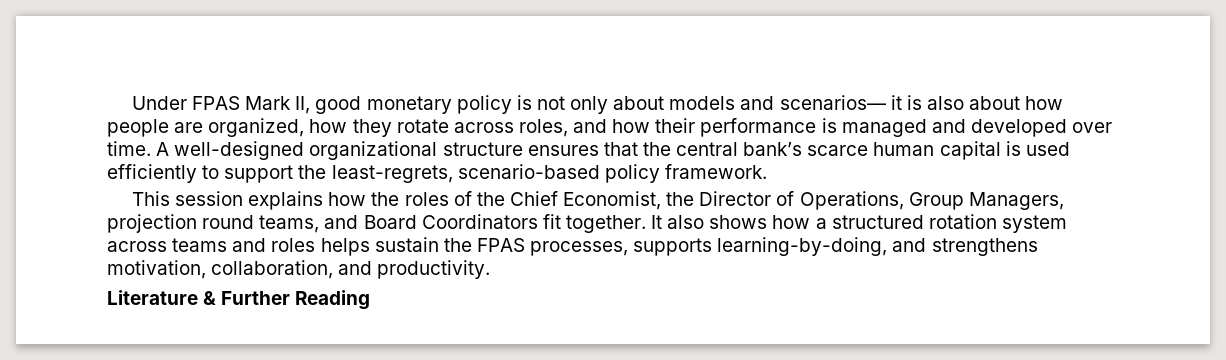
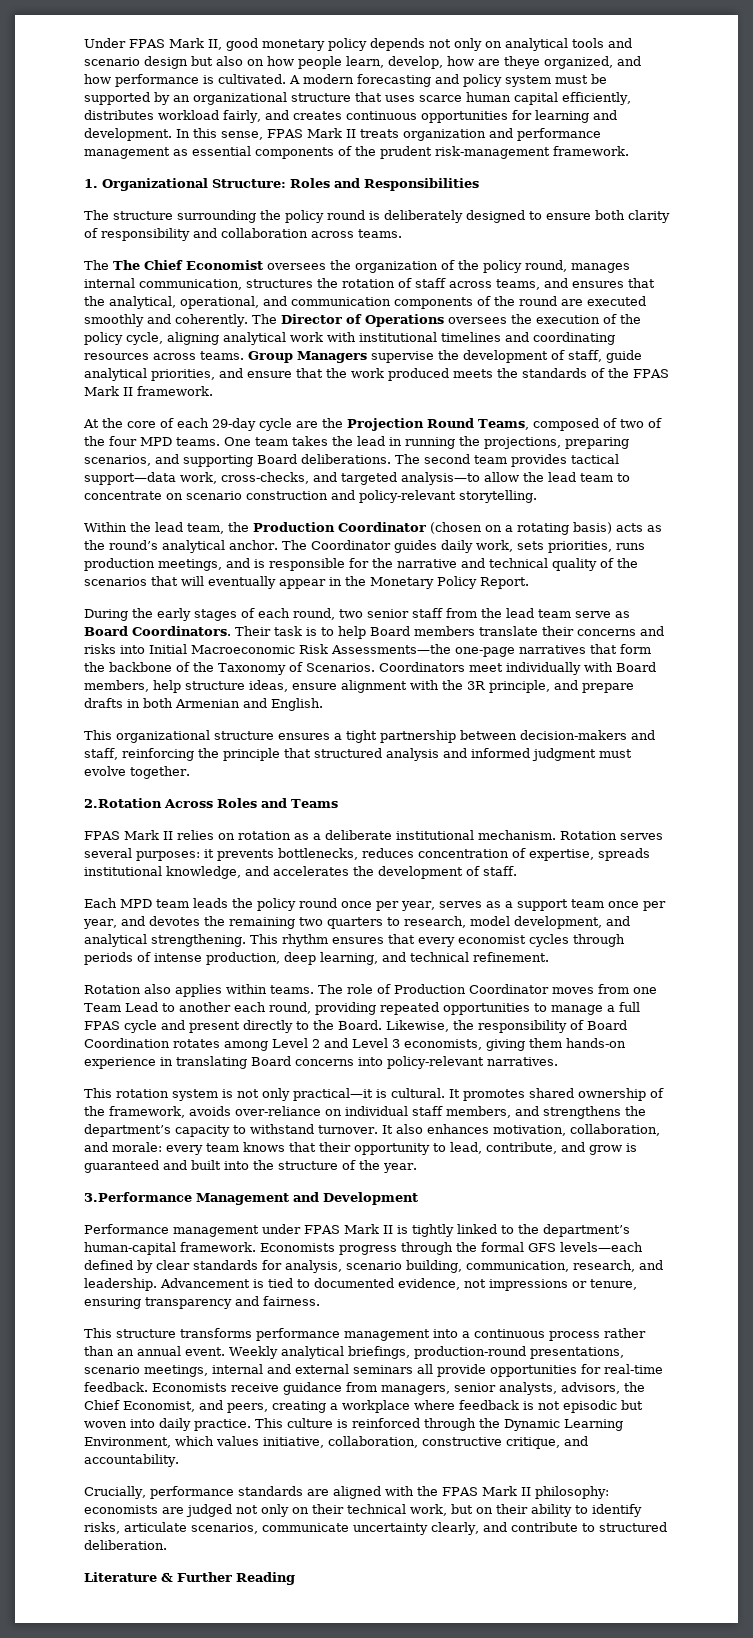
- Under FPAS Mark II, good monetary policy is not only about models and scenarios— it is also about how people are organized, how they rotate across roles, and how their performance is managed and developed over time. A well-designed organizational structure ensures that the central bank’s scarce human capital is used efficiently to support the least-regrets, scenario-based policy framework.
- This session explains how the roles of the Chief Economist, the Director of Operations, Group Managers, projection round teams, and Board Coordinators fit together. It also shows how a structured rotation system across teams and roles helps sustain the FPAS processes, supports learning-by-doing, and strengthens motivation, collaboration, and productivity.
+ Under FPAS Mark II, good monetary policy depends not only on analytical tools and scenario design but also on how people learn, develop, how are theye organized, and how performance is cultivated. A modern forecasting and policy system must be supported by an organizational structure that uses scarce human capital efficiently, distributes workload fairly, and creates continuous opportunities for learning and development. In this sense, FPAS Mark II treats organization and performance management as essential components of the prudent risk-management framework.
+ 1. Organizational Structure: Roles and Responsibilities
+ The structure surrounding the policy round is deliberately designed to ensure both clarity of responsibility and collaboration across teams.
+ The The Chief Economist oversees the organization of the policy round, manages internal communication, structures the rotation of staff across teams, and ensures that the analytical, operational, and communication components of the round are executed smoothly and coherently. The Director of Operations oversees the execution of the policy cycle, aligning analytical work with institutional timelines and coordinating resources across teams. Group Managers supervise the development of staff, guide analytical priorities, and ensure that the work produced meets the standards of the FPAS Mark II framework.
+ At the core of each 29-day cycle are the Projection Round Teams, composed of two of the four MPD teams. One team takes the lead in running the projections, preparing scenarios, and supporting Board deliberations. The second team provides tactical support—data work, cross-checks, and targeted analysis—to allow the lead team to concentrate on scenario construction and policy-relevant storytelling.
+ Within the lead team, the Production Coordinator (chosen on a rotating basis) acts as the round’s analytical anchor. The Coordinator guides daily work, sets priorities, runs production meetings, and is responsible for the narrative and technical quality of the scenarios that will eventually appear in the Monetary Policy Report.
+ During the early stages of each round, two senior staff from the lead team serve as Board Coordinators. Their task is to help Board members translate their concerns and risks into Initial Macroeconomic Risk Assessments—the one-page narratives that form the backbone of the Taxonomy of Scenarios. Coordinators meet individually with Board members, help structure ideas, ensure alignment with the 3R principle, and prepare drafts in both Armenian and English.
+ This organizational structure ensures a tight partnership between decision-makers and staff, reinforcing the principle that structured analysis and informed judgment must evolve together.
+ 2.Rotation Across Roles and Teams
+ FPAS Mark II relies on rotation as a deliberate institutional mechanism. Rotation serves several purposes: it prevents bottlenecks, reduces concentration of expertise, spreads institutional knowledge, and accelerates the development of staff.
+ Each MPD team leads the policy round once per year, serves as a support team once per year, and devotes the remaining two quarters to research, model development, and analytical strengthening. This rhythm ensures that every economist cycles through periods of intense production, deep learning, and technical refinement.
+ Rotation also applies within teams. The role of Production Coordinator moves from one Team Lead to another each round, providing repeated opportunities to manage a full FPAS cycle and present directly to the Board. Likewise, the responsibility of Board Coordination rotates among Level 2 and Level 3 economists, giving them hands-on experience in translating Board concerns into policy-relevant narratives.
+ This rotation system is not only practical—it is cultural. It promotes shared ownership of the framework, avoids over-reliance on individual staff members, and strengthens the department’s capacity to withstand turnover. It also enhances motivation, collaboration, and morale: every team knows that their opportunity to lead, contribute, and grow is guaranteed and built into the structure of the year.
+ 3.Performance Management and Development
+ Performance management under FPAS Mark II is tightly linked to the department’s human-capital framework. Economists progress through the formal GFS levels—each defined by clear standards for analysis, scenario building, communication, research, and leadership. Advancement is tied to documented evidence, not impressions or tenure, ensuring transparency and fairness.
+ This structure transforms performance management into a continuous process rather than an annual event. Weekly analytical briefings, production-round presentations, scenario meetings, internal and external seminars all provide opportunities for real-time feedback. Economists receive guidance from managers, senior analysts, advisors, the Chief Economist, and peers, creating a workplace where feedback is not episodic but woven into daily practice. This culture is reinforced through the Dynamic Learning Environment, which values initiative, collaboration, constructive critique, and accountability.
+ Crucially, performance standards are aligned with the FPAS Mark II philosophy: economists are judged not only on their technical work, but on their ability to identify risks, articulate scenarios, communicate uncertainty clearly, and contribute to structured deliberation.

